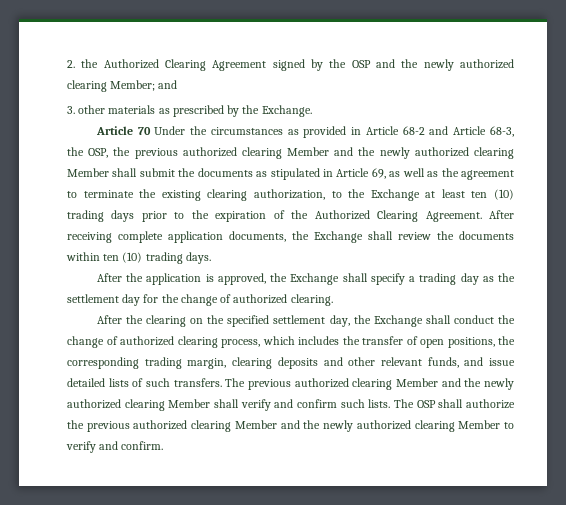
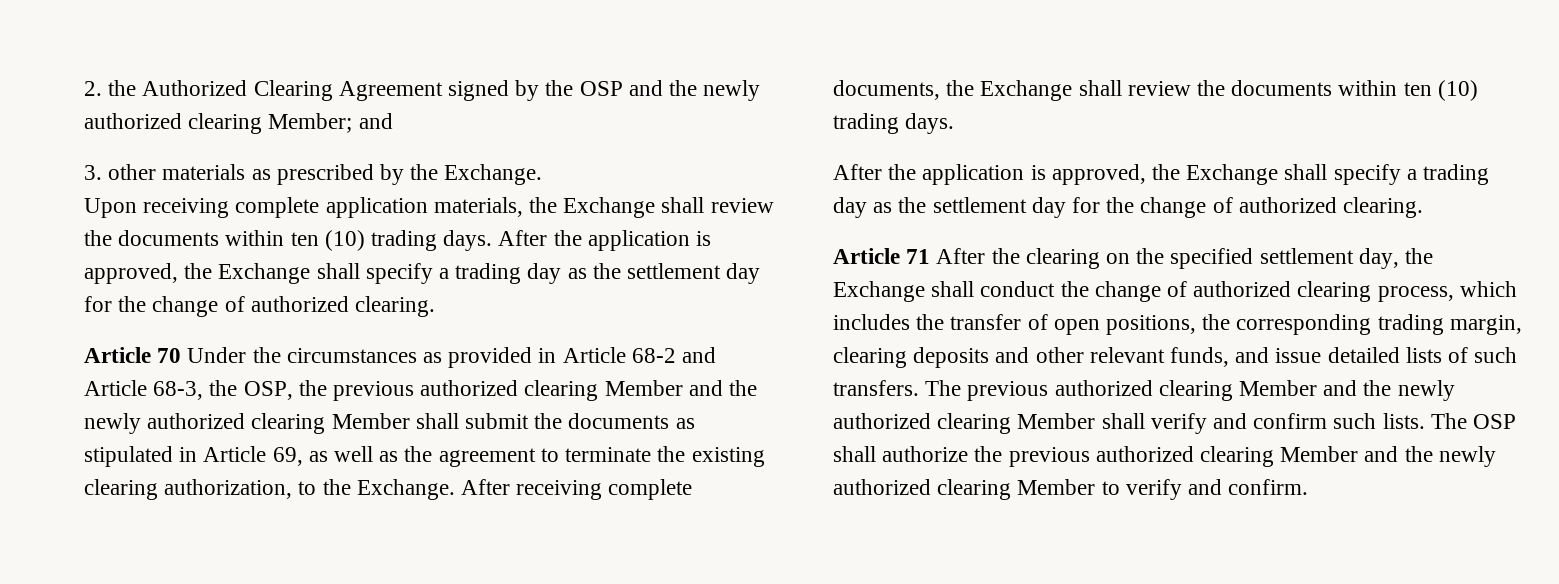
+ Upon receiving complete application materials, the Exchange shall review the documents within ten (10) trading days. After the application is approved, the Exchange shall specify a trading day as the settlement day for the change of authorized clearing.
- Article 70 Under the circumstances as provided in Article 68-2 and Article 68-3, the OSP, the previous authorized clearing Member and the newly authorized clearing Member shall submit the documents as stipulated in Article 69, as well as the agreement to terminate the existing clearing authorization, to the Exchange at least ten (10) trading days prior to the expiration of the Authorized Clearing Agreement.
+ Article 70 Under the circumstances as provided in Article 68-2 and Article 68-3, the OSP, the previous authorized clearing Member and the newly authorized clearing Member shall submit the documents as stipulated in Article 69, as well as the agreement to terminate the existing clearing authorization, to the Exchange.
- After receiving complete application documents, the Exchange shall review the documents within ten (10) trading days.
+ After receiving complete documents, the Exchange shall review the documents within ten (10) trading days.
- After the clearing on the specified settlement day, the Exchange shall conduct the change of authorized clearing process, which includes the transfer of open positions, the corresponding trading margin, clearing deposits and other relevant funds, and issue detailed lists of such transfers.
+ Article 71 After the clearing on the specified settlement day, the Exchange shall conduct the change of authorized clearing process, which includes the transfer of open positions, the corresponding trading margin, clearing deposits and other relevant funds, and issue detailed lists of such transfers.

